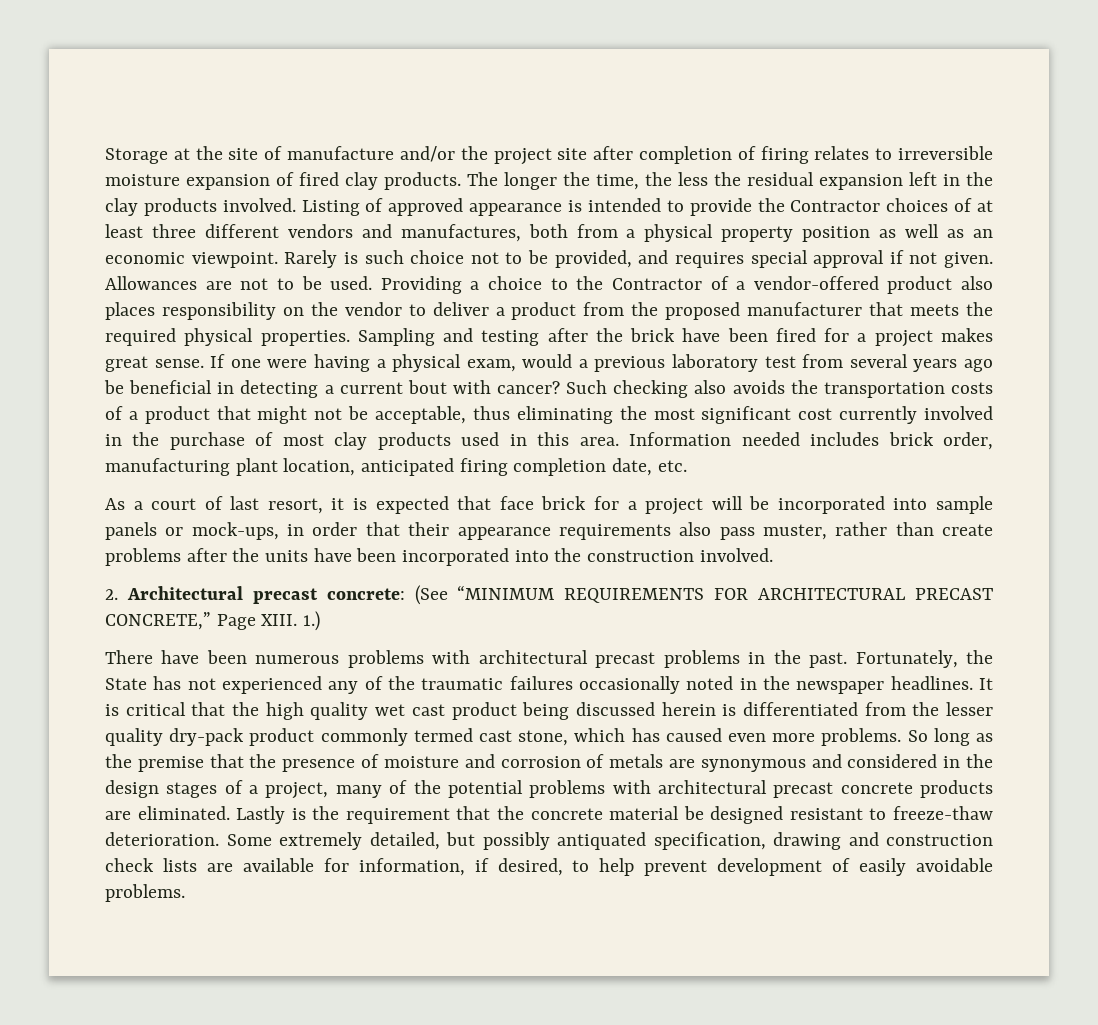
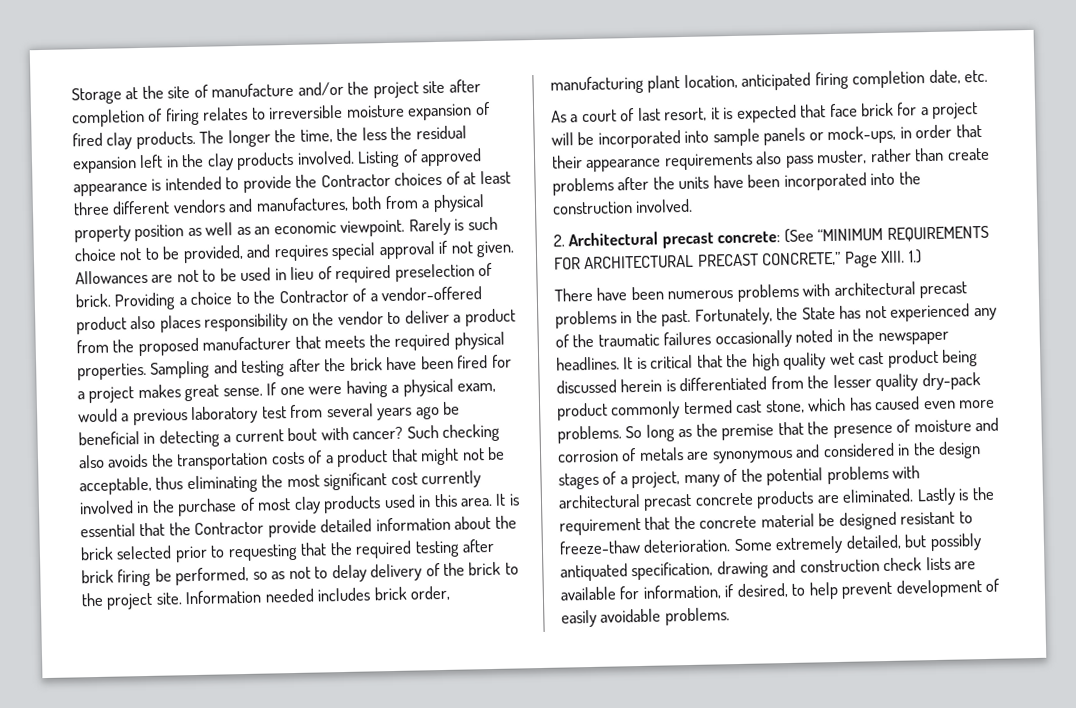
- Allowances are not to be used.
+ Allowances are not to be used in lieu of required preselection of brick.
+ It is essential that the Contractor provide detailed information about the brick selected prior to requesting that the required testing after brick firing be performed, so as not to delay delivery of the brick to the project site.

